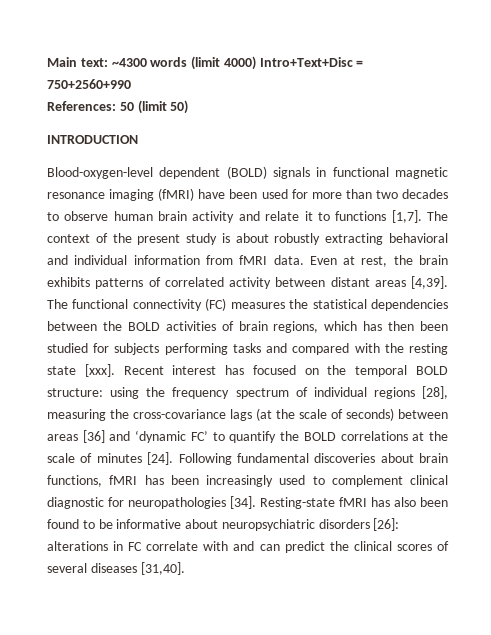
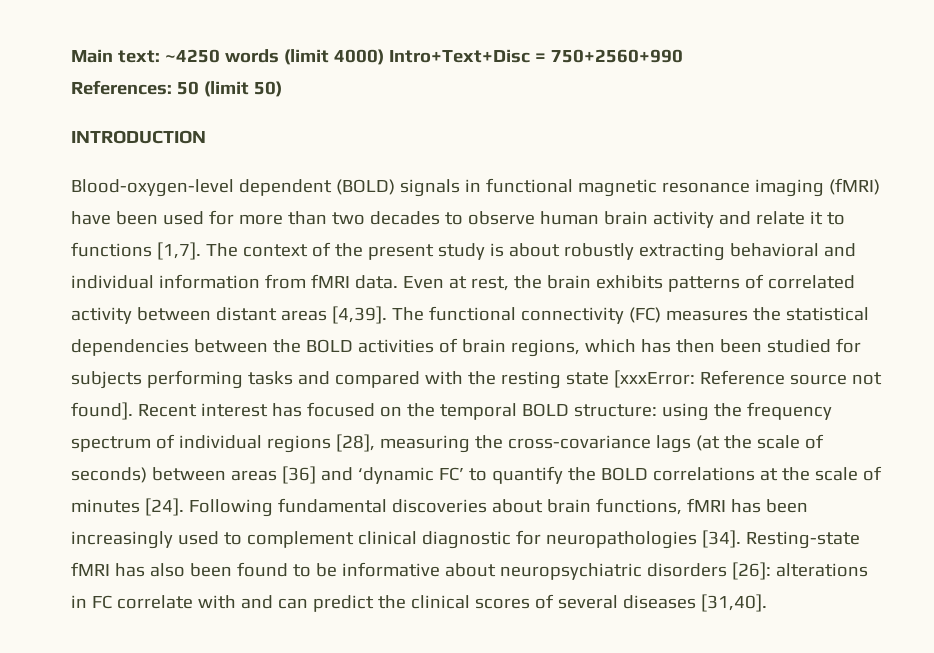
- Main text: ~4300 words (limit 4000) Intro+Text+Disc = 750+2560+990
+ Main text: ~4250 words (limit 4000) Intro+Text+Disc = 750+2560+990
- The functional connectivity (FC) measures the statistical dependencies between the BOLD activities of brain regions, which has then been studied for subjects performing tasks and compared with the resting state [xxx].
+ The functional connectivity (FC) measures the statistical dependencies between the BOLD activities of brain regions, which has then been studied for subjects performing tasks and compared with the resting state [xxxError: Reference source not found].

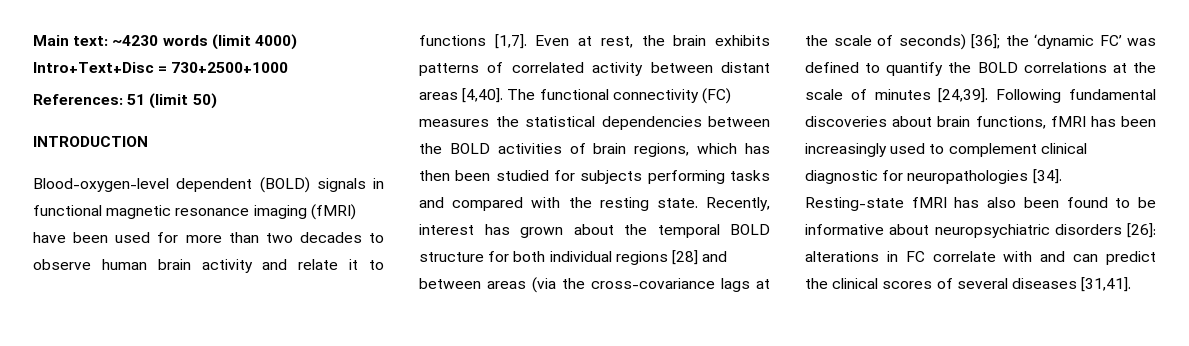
- Main text: ~4250 words (limit 4000) Intro+Text+Disc = 750+2560+990
+ Main text: ~4230 words (limit 4000) Intro+Text+Disc = 730+2500+1000
- References: 50 (limit 50)
+ References: 51 (limit 50)
- The context of the present study is about robustly extracting behavioral and individual information from fMRI data.
- Even at rest, the brain exhibits patterns of correlated activity between distant areas [4,39].
+ Even at rest, the brain exhibits patterns of correlated activity between distant areas [4,40].
- The functional connectivity (FC) measures the statistical dependencies between the BOLD activities of brain regions, which has then been studied for subjects performing tasks and compared with the resting state [xxxError: Reference source not found]. Recent interest has focused on the temporal BOLD structure: using the frequency spectrum of individual regions [28], measuring the cross-covariance lags (at the scale of seconds) between areas [36] and ‘dynamic FC’ to quantify the BOLD correlations at the scale of minutes [24].
+ The functional connectivity (FC) measures the statistical dependencies between the BOLD activities of brain regions, which has then been studied for subjects performing tasks and compared with the resting state. Recently, interest has grown about the temporal BOLD structure for both individual regions [28] and between areas (via the cross-covariance lags at the scale of seconds) [36]; the ‘dynamic FC’ was defined to quantify the BOLD correlations at the scale of minutes [24,39].
- Resting-state fMRI has also been found to be informative about neuropsychiatric disorders [26]: alterations in FC correlate with and can predict the clinical scores of several diseases [31,40].
+ Resting-state fMRI has also been found to be informative about neuropsychiatric disorders [26]: alterations in FC correlate with and can predict the clinical scores of several diseases [31,41].

